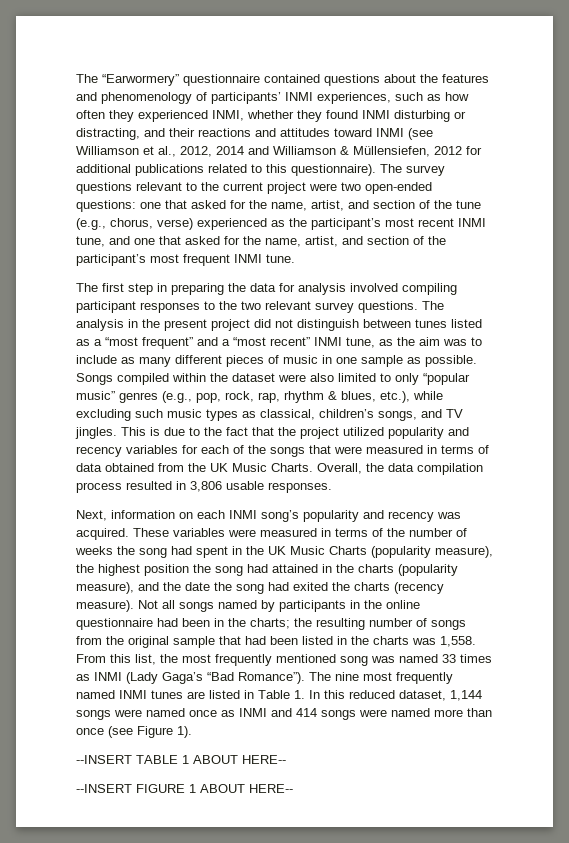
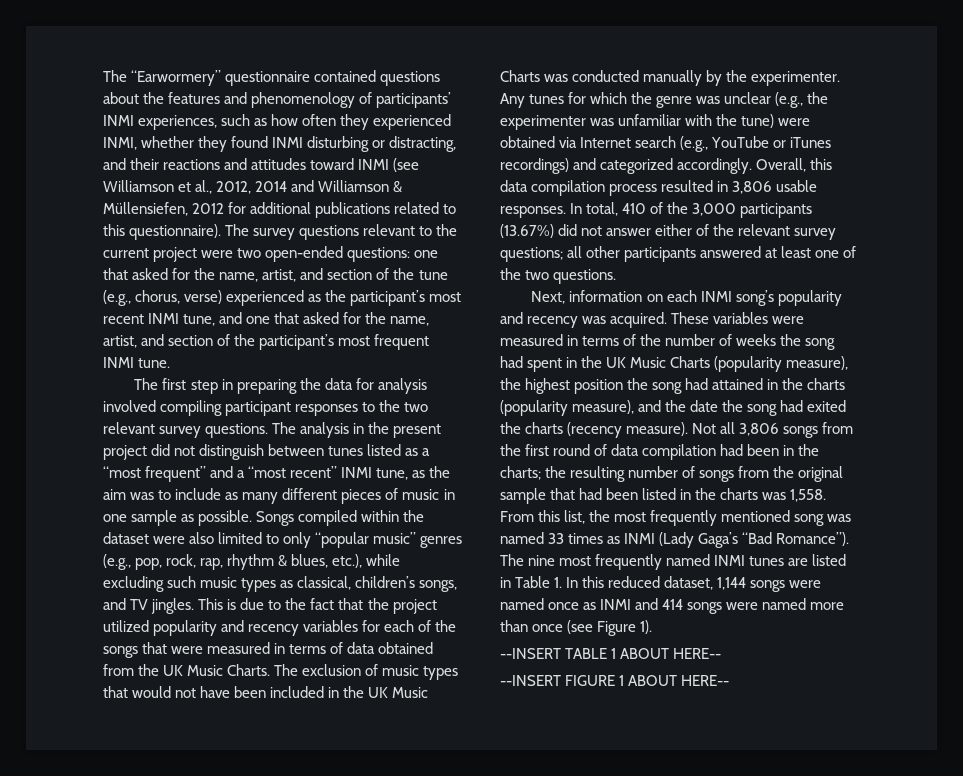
- Overall, the data compilation process resulted in 3,806 usable responses.
+ The exclusion of music types that would not have been included in the UK Music Charts was conducted manually by the experimenter. Any tunes for which the genre was unclear (e.g., the experimenter was unfamiliar with the tune) were obtained via Internet search (e.g., YouTube or iTunes recordings) and categorized accordingly. Overall, this data compilation process resulted in 3,806 usable responses. In total, 410 of the 3,000 participants (13.67%) did not answer either of the relevant survey questions; all other participants answered at least one of the two questions.
- Not all songs named by participants in the online questionnaire had been in the charts; the resulting number of songs from the original sample that had been listed in the charts was 1,558.
+ Not all 3,806 songs from the first round of data compilation had been in the charts; the resulting number of songs from the original sample that had been listed in the charts was 1,558.

